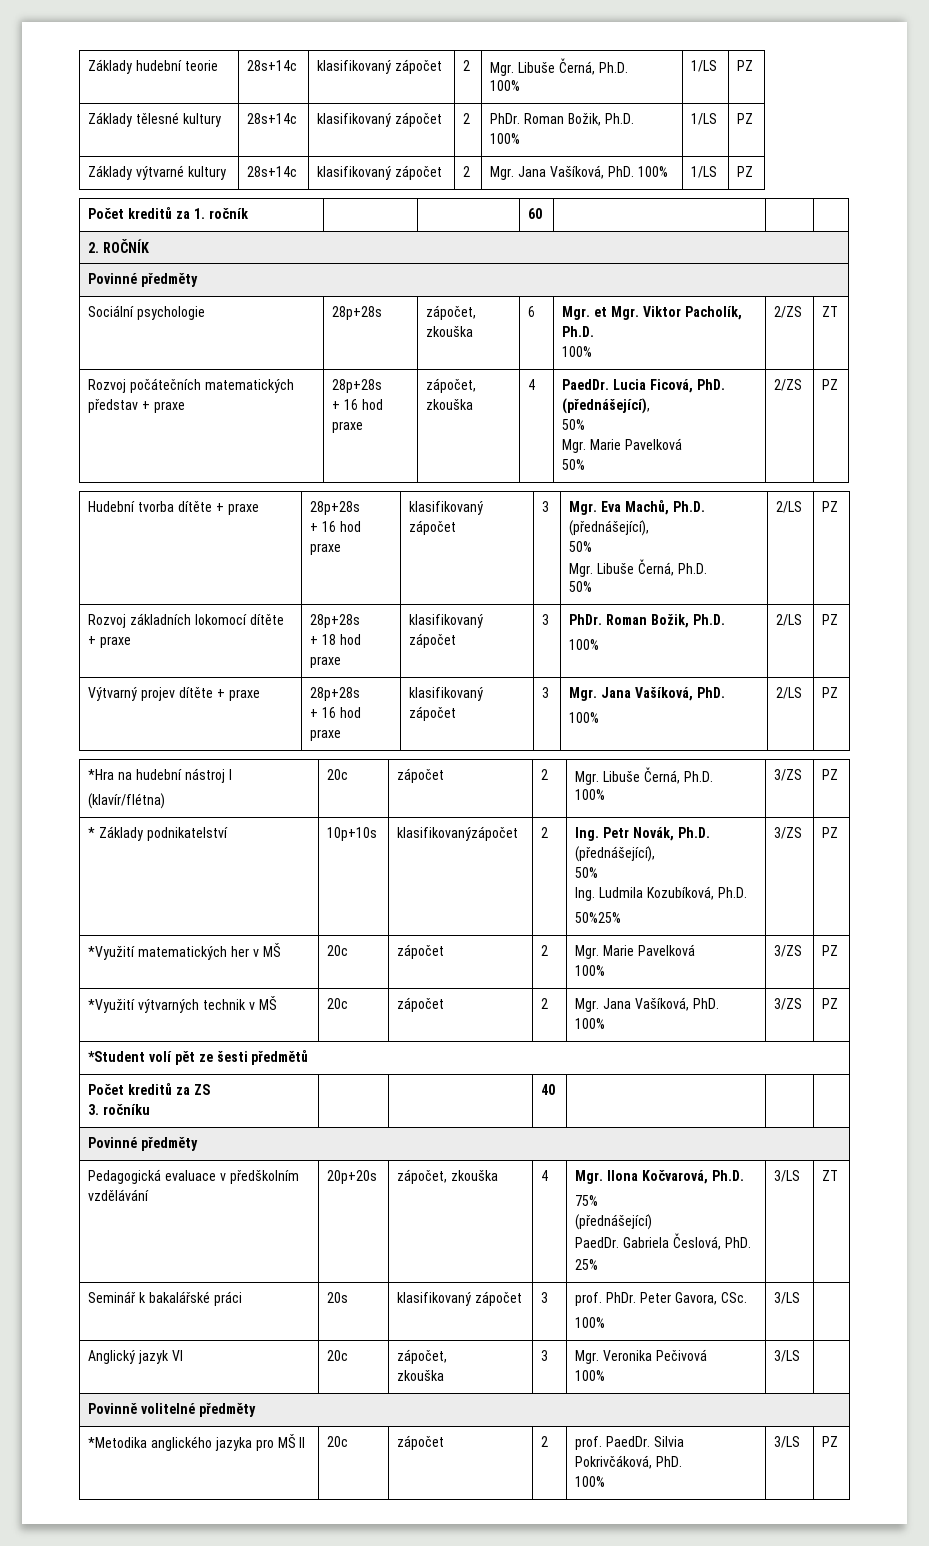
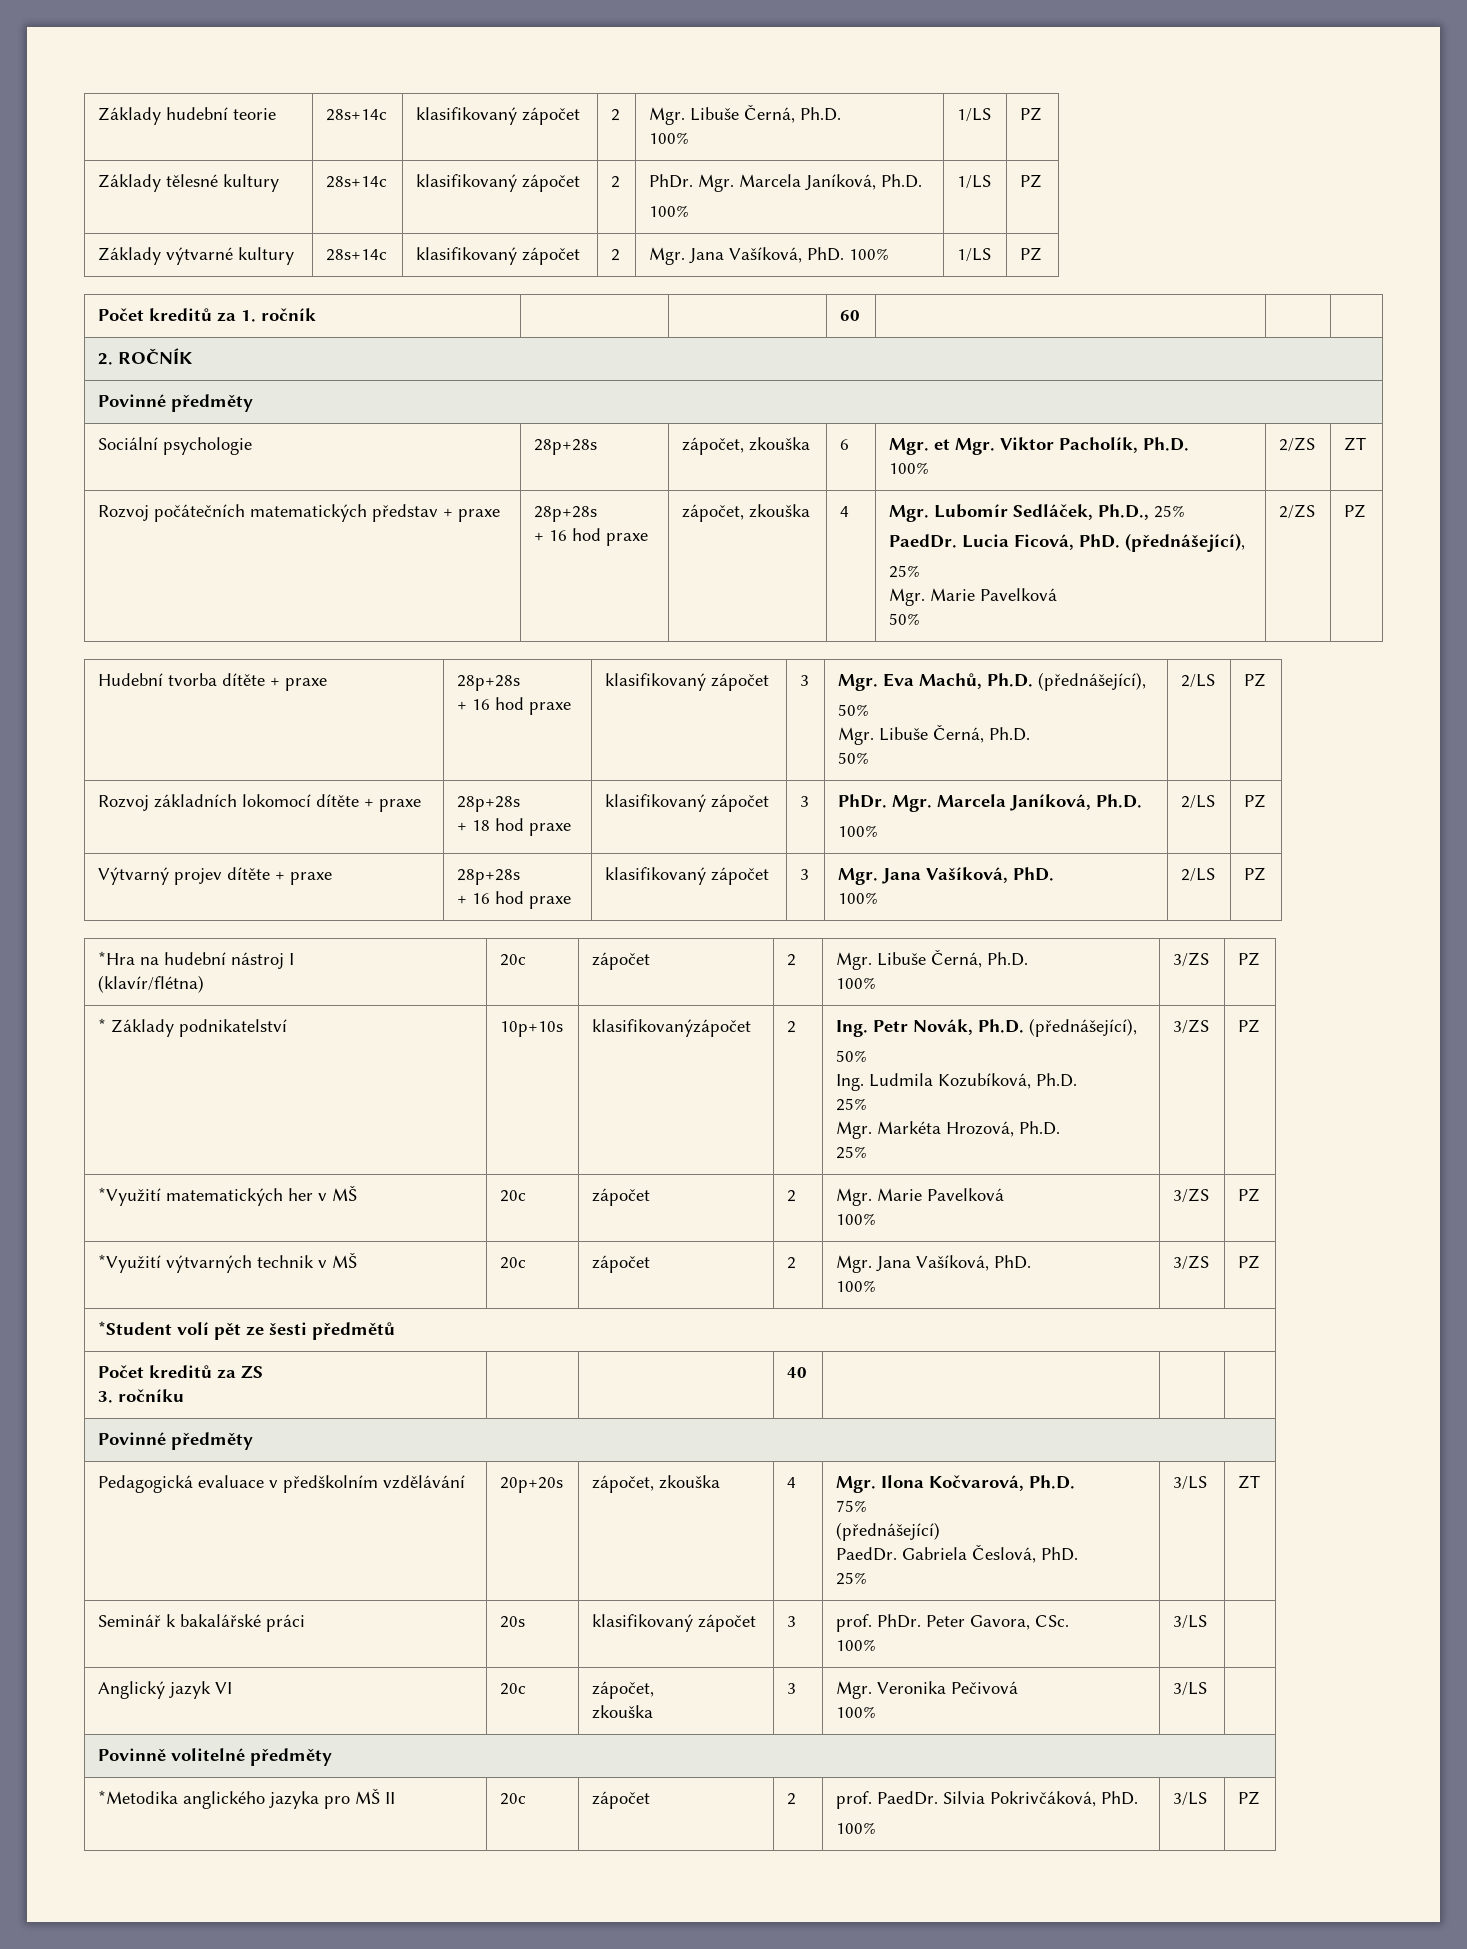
- Základy tělesné kultury | 28s+14c | klasifikovaný zápočet | 2 | PhDr. Roman Božik, Ph.D.
+ Základy tělesné kultury | 28s+14c | klasifikovaný zápočet | 2 | PhDr. Mgr. Marcela Janíková, Ph.D.
  Rozvoj počátečních matematických představ + praxe | 28p+28s
- + 16 hod praxe | zápočet, zkouška | 4 | PaedDr. Lucia Ficová, PhD. (přednášející),
- 50%
+ + 16 hod praxe | zápočet, zkouška | 4 | Mgr. Lubomír Sedláček, Ph.D., 25%
+ PaedDr. Lucia Ficová, PhD. (přednášející),
+ 25%
  Rozvoj základních lokomocí dítěte + praxe | 28p+28s
- + 18 hod praxe | klasifikovaný zápočet | 3 | PhDr. Roman Božik, Ph.D.
+ + 18 hod praxe | klasifikovaný zápočet | 3 | PhDr. Mgr. Marcela Janíková, Ph.D.
  * Základy podnikatelství | 10p+10s | klasifikovanýzápočet | 2 | Ing. Petr Novák, Ph.D. (přednášející),
  50%
  Ing. Ludmila Kozubíková, Ph.D.
- 50%25% | 3/ZS | PZ
+ 25%
+ Mgr. Markéta Hrozová, Ph.D.
+ 25% | 3/ZS | PZ

